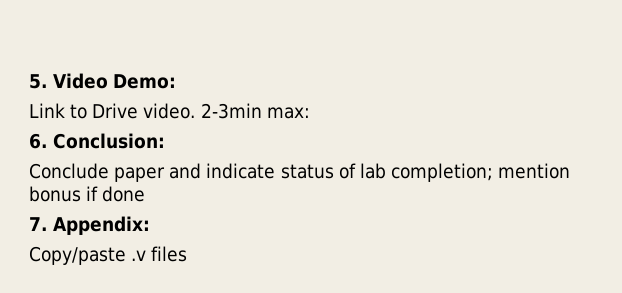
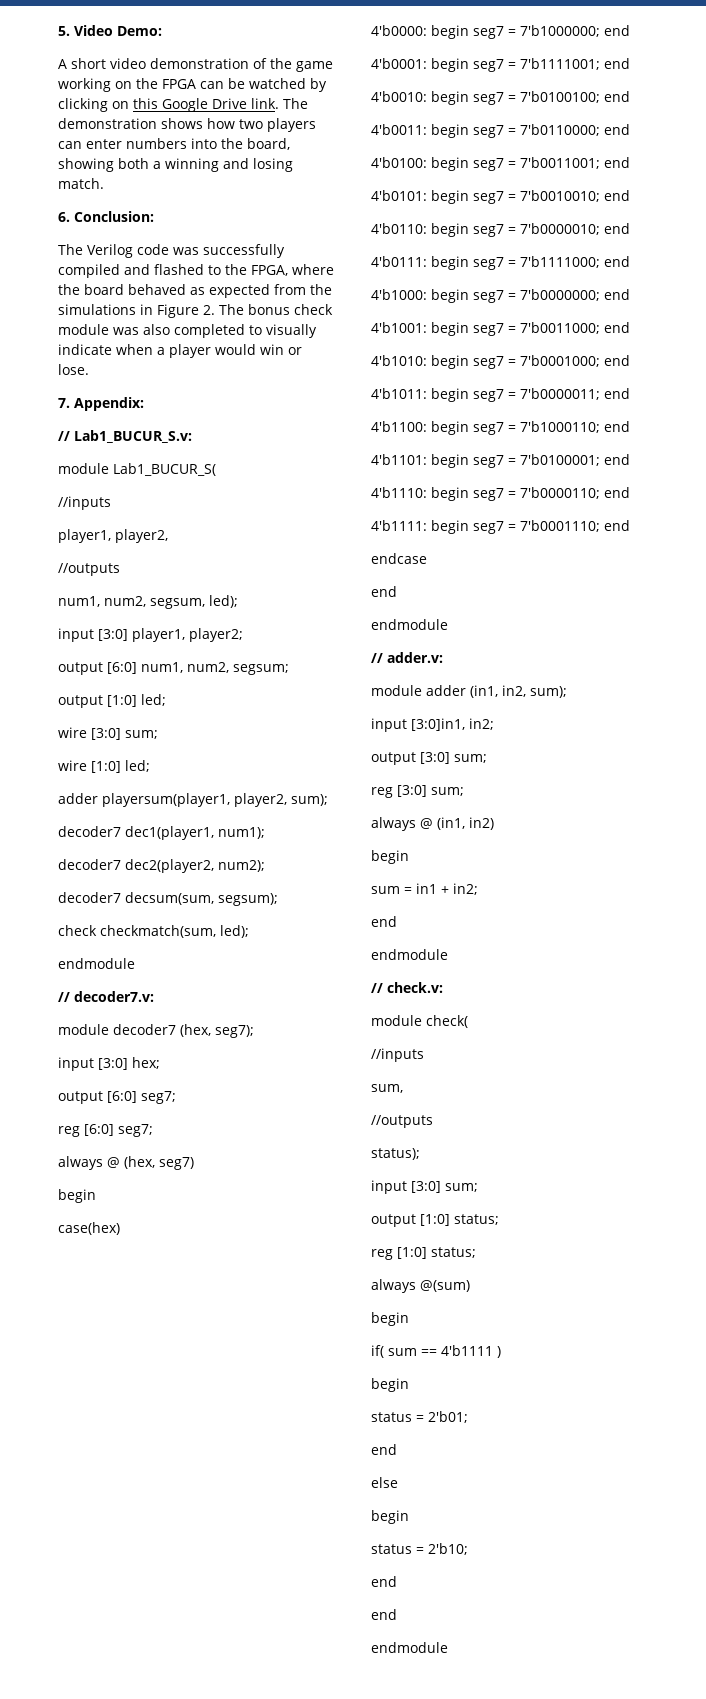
- Link to Drive video. 2-3min max:
+ A short video demonstration of the game working on the FPGA can be watched by clicking on this Google Drive link. The demonstration shows how two players can enter numbers into the board, showing both a winning and losing match.
  6. Conclusion:
- Conclude paper and indicate status of lab completion; mention bonus if done
+ The Verilog code was successfully compiled and flashed to the FPGA, where the board behaved as expected from the simulations in Figure 2. The bonus check module was also completed to visually indicate when a player would win or lose.
  7. Appendix:
- Copy/paste .v files
+ // Lab1_BUCUR_S.v:
+ module Lab1_BUCUR_S(
+ //inputs
+ player1, player2,
+ //outputs
+ num1, num2, segsum, led);
+ input [3:0] player1, player2;
+ output [6:0] num1, num2, segsum;
+ output [1:0] led;
+ wire [3:0] sum;
+ wire [1:0] led;
+ adder playersum(player1, player2, sum);
+ decoder7 dec1(player1, num1);
+ decoder7 dec2(player2, num2);
+ decoder7 decsum(sum, segsum);
+ check checkmatch(sum, led);
+ endmodule
+ // decoder7.v:
+ module decoder7 (hex, seg7);
+ input [3:0] hex;
+ output [6:0] seg7;
+ reg [6:0] seg7;
+ always @ (hex, seg7)
+ begin
+ case(hex)
+ 4'b0000: begin seg7 = 7'b1000000; end
+ 4'b0001: begin seg7 = 7'b1111001; end
+ 4'b0010: begin seg7 = 7'b0100100; end
+ 4'b0011: begin seg7 = 7'b0110000; end
+ 4'b0100: begin seg7 = 7'b0011001; end
+ 4'b0101: begin seg7 = 7'b0010010; end
+ 4'b0110: begin seg7 = 7'b0000010; end
+ 4'b0111: begin seg7 = 7'b1111000; end
+ 4'b1000: begin seg7 = 7'b0000000; end
+ 4'b1001: begin seg7 = 7'b0011000; end
+ 4'b1010: begin seg7 = 7'b0001000; end
+ 4'b1011: begin seg7 = 7'b0000011; end
+ 4'b1100: begin seg7 = 7'b1000110; end
+ 4'b1101: begin seg7 = 7'b0100001; end
+ 4'b1110: begin seg7 = 7'b0000110; end
+ 4'b1111: begin seg7 = 7'b0001110; end
+ endcase
+ end
+ endmodule
+ // adder.v:
+ module adder (in1, in2, sum);
+ input [3:0]in1, in2;
+ output [3:0] sum;
+ reg [3:0] sum;
+ always @ (in1, in2)
+ begin
+ sum = in1 + in2;
+ end
+ endmodule
+ // check.v:
+ module check(
+ //inputs
+ sum,
+ //outputs
+ status);
+ input [3:0] sum;
+ output [1:0] status;
+ reg [1:0] status;
+ always @(sum)
+ begin
+ if( sum == 4'b1111 )
+ begin
+ status = 2'b01;
+ end
+ else
+ begin
+ status = 2'b10;
+ end
+ end
+ endmodule

